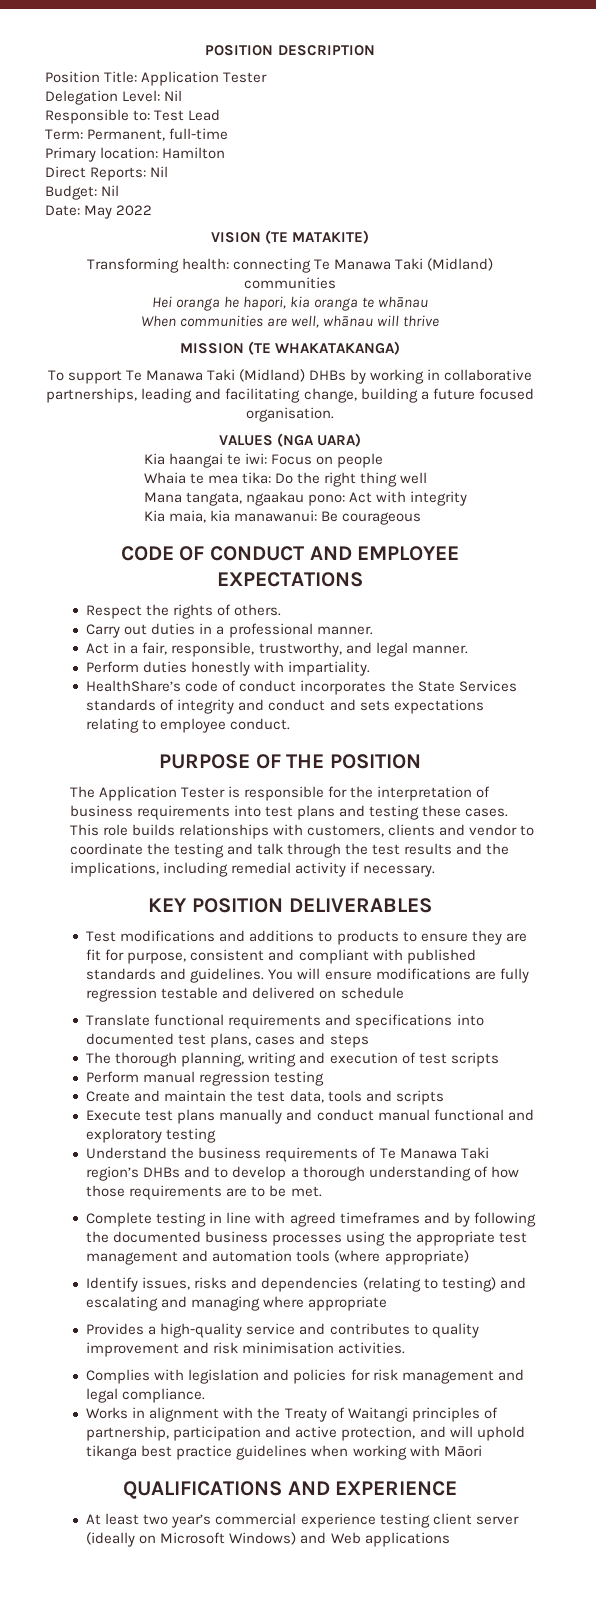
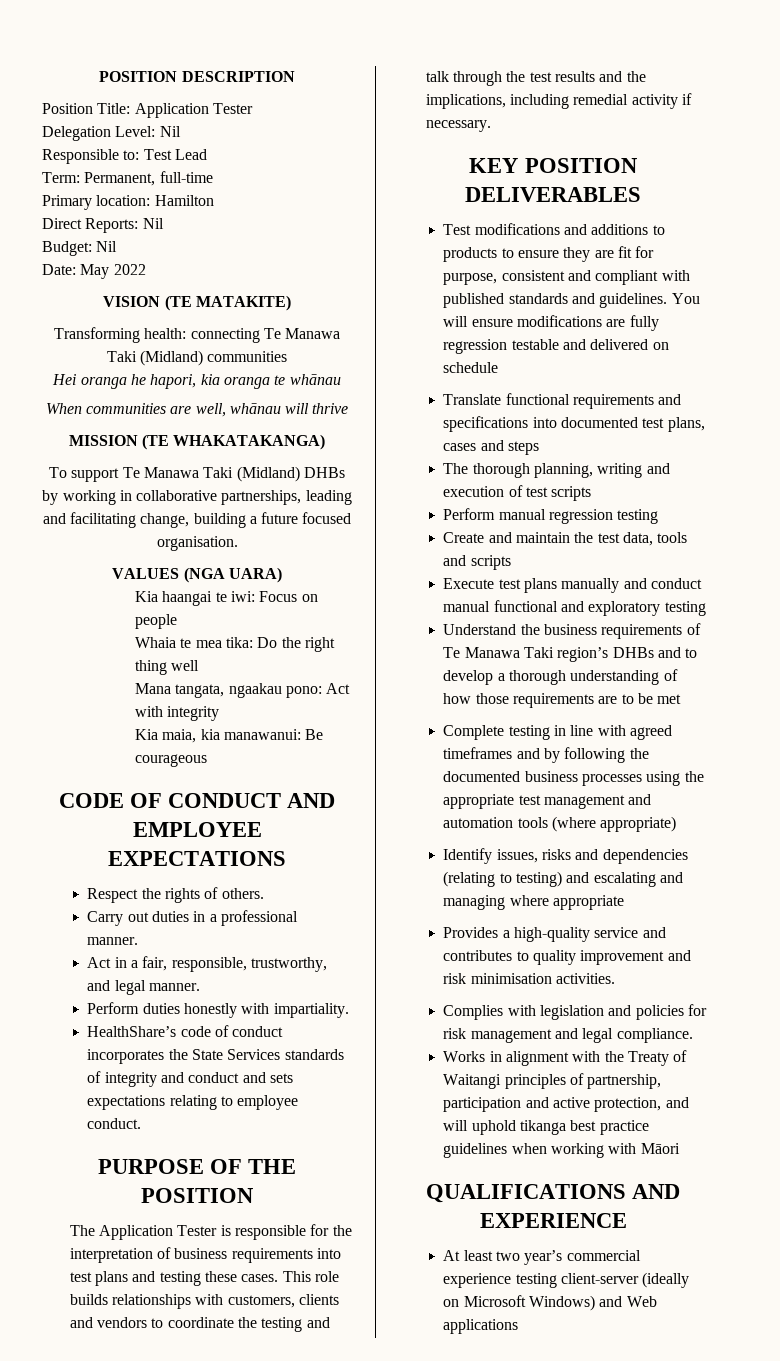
- This role builds relationships with customers, clients and vendor to coordinate the testing and talk through the test results and the implications, including remedial activity if necessary.
+ This role builds relationships with customers, clients and vendors to coordinate the testing and talk through the test results and the implications, including remedial activity if necessary.
- Understand the business requirements of Te Manawa Taki region’s DHBs and to develop a thorough understanding of how those requirements are to be met.
+ Understand the business requirements of Te Manawa Taki region’s DHBs and to develop a thorough understanding of how those requirements are to be met
- At least two year’s commercial experience testing client server (ideally on Microsoft Windows) and Web applications
+ At least two year’s commercial experience testing client-server (ideally on Microsoft Windows) and Web applications

